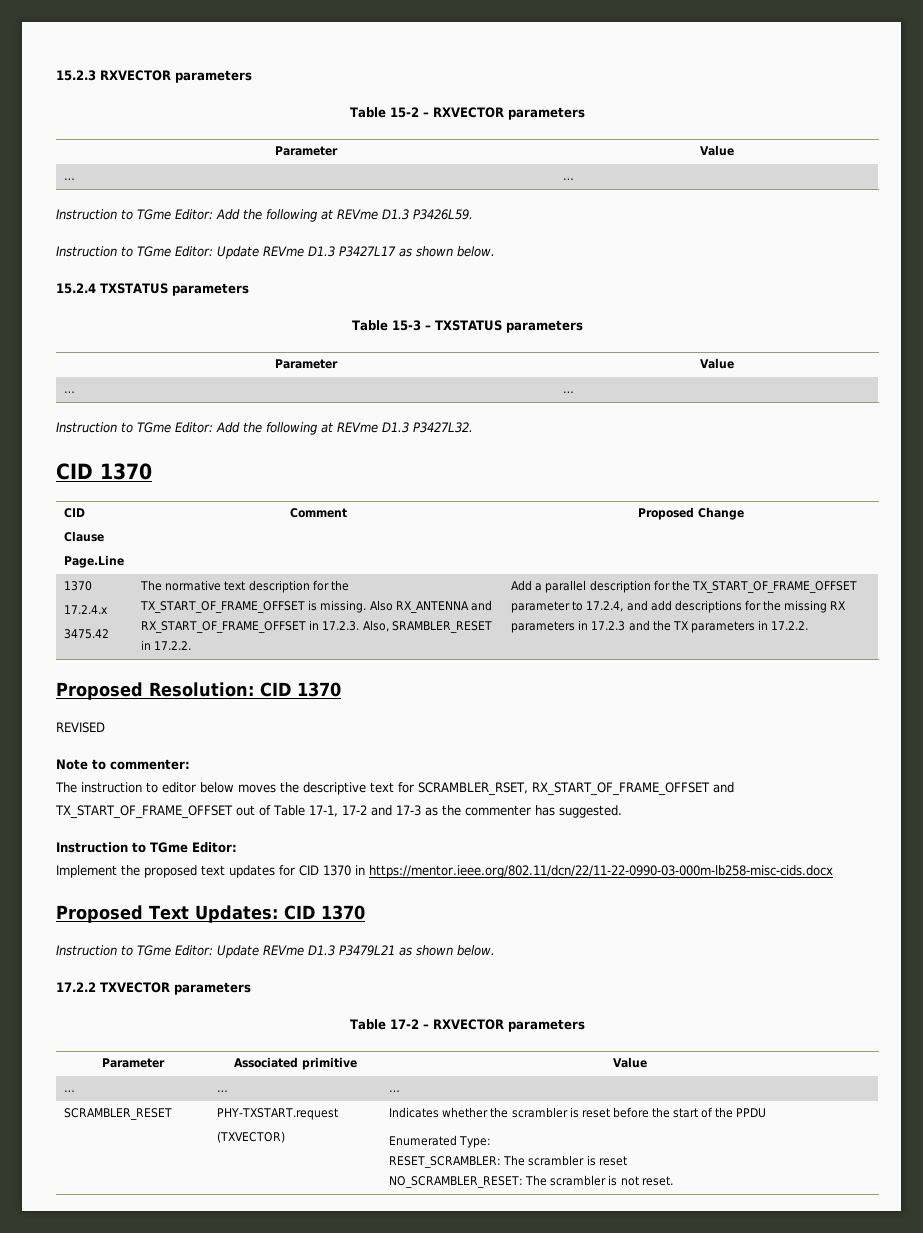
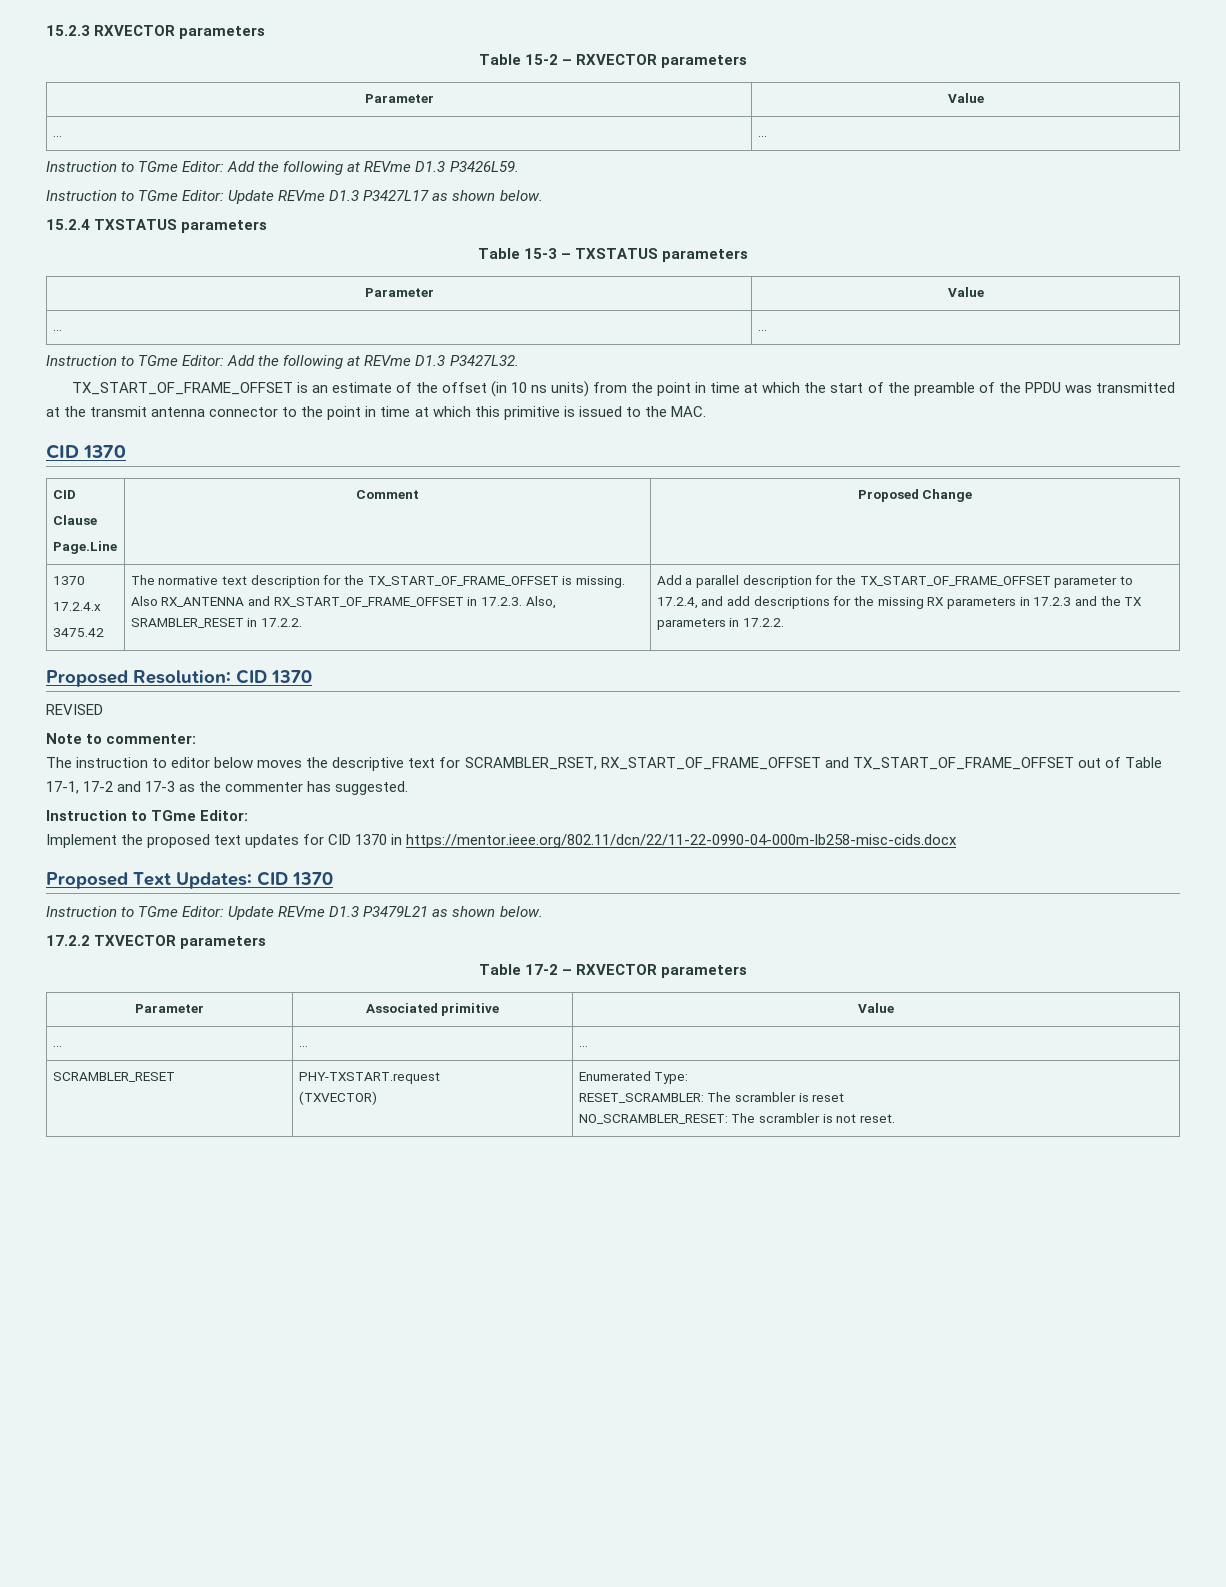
+ TX_START_OF_FRAME_OFFSET is an estimate of the offset (in 10 ns units) from the point in time at which the start of the preamble of the PPDU was transmitted at the transmit antenna connector to the point in time at which this primitive is issued to the MAC.
- Implement the proposed text updates for CID 1370 in https://mentor.ieee.org/802.11/dcn/22/11-22-0990-03-000m-lb258-misc-cids.docx
+ Implement the proposed text updates for CID 1370 in https://mentor.ieee.org/802.11/dcn/22/11-22-0990-04-000m-lb258-misc-cids.docx
  SCRAMBLER_RESET | PHY-TXSTART.request
- (TXVECTOR) | Indicates whether the scrambler is reset before the start of the PPDU
- Enumerated Type:
+ (TXVECTOR) | Enumerated Type:

